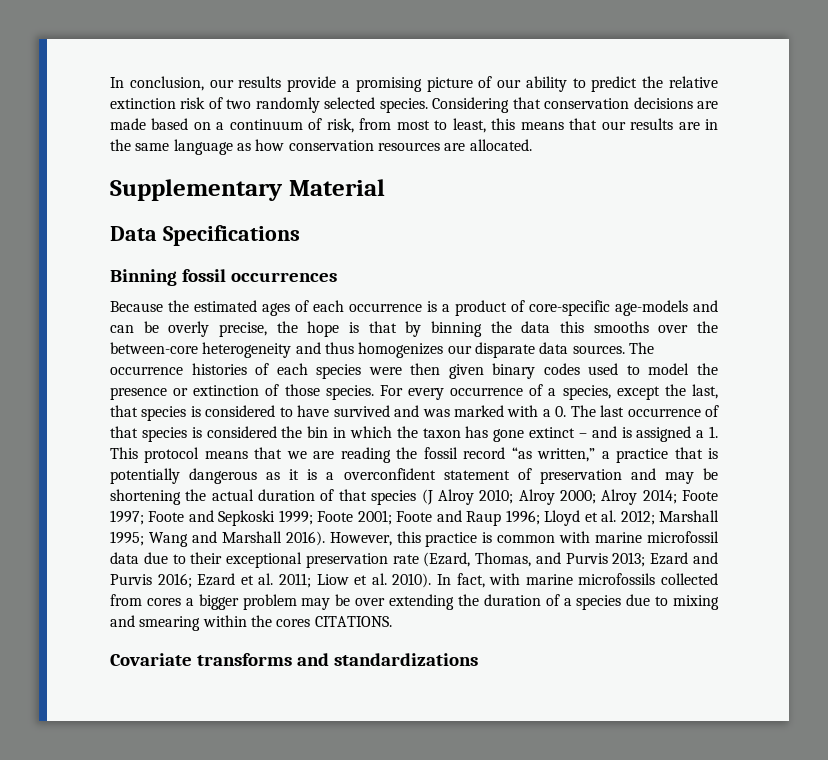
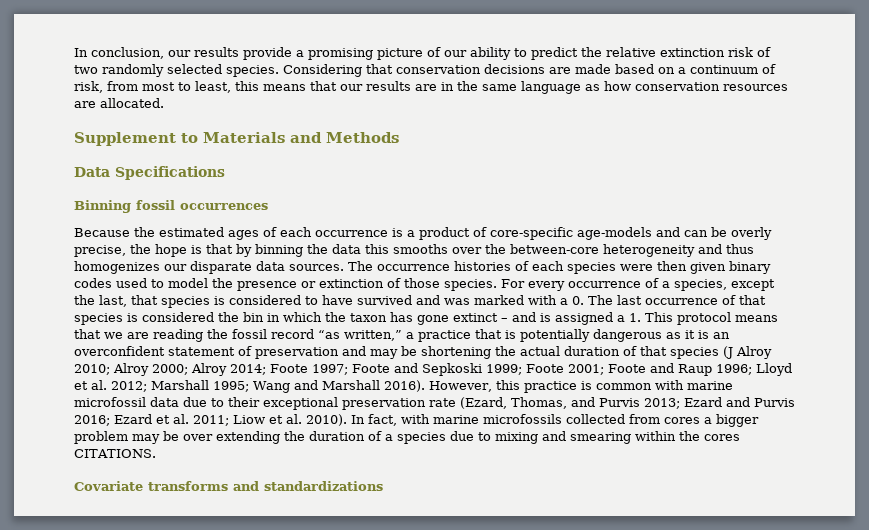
- Supplementary Material
+ Supplement to Materials and Methods
- For every occurrence of a species, except the last, that species is considered to have survived and was marked with a 0. The last occurrence of that species is considered the bin in which the taxon has gone extinct – and is assigned a 1. This protocol means that we are reading the fossil record “as written,” a practice that is potentially dangerous as it is a overconfident statement of preservation and may be shortening the actual duration of that species (J Alroy 2010;
+ For every occurrence of a species, except the last, that species is considered to have survived and was marked with a 0. The last occurrence of that species is considered the bin in which the taxon has gone extinct – and is assigned a 1. This protocol means that we are reading the fossil record “as written,” a practice that is potentially dangerous as it is an overconfident statement of preservation and may be shortening the actual duration of that species (J Alroy 2010;

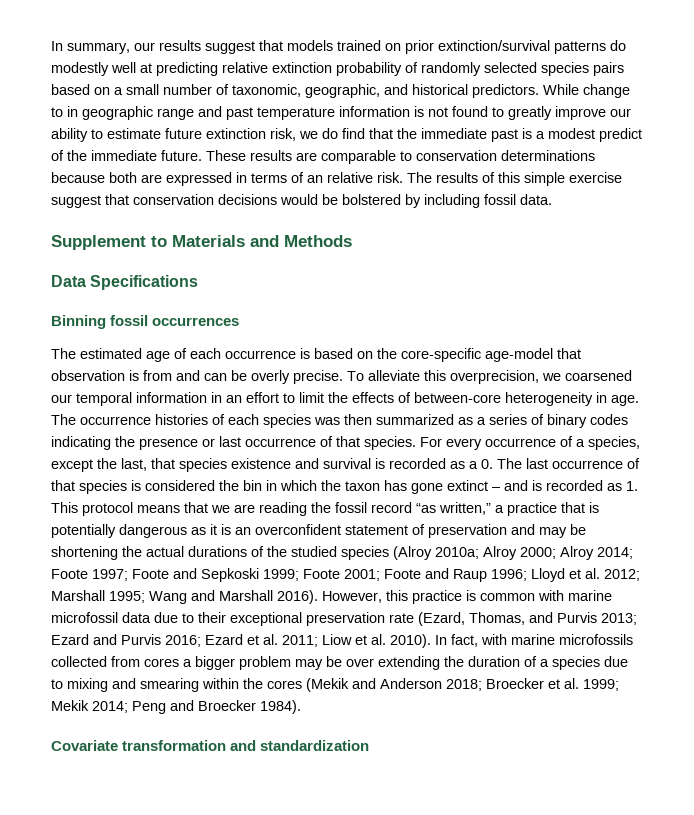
- In conclusion, our results provide a promising picture of our ability to predict the relative extinction risk of two randomly selected species. Considering that conservation decisions are made based on a continuum of risk, from most to least, this means that our results are in the same language as how conservation resources are allocated.
+ In summary, our results suggest that models trained on prior extinction/survival patterns do modestly well at predicting relative extinction probability of randomly selected species pairs based on a small number of taxonomic, geographic, and historical predictors. While change to in geographic range and past temperature information is not found to greatly improve our ability to estimate future extinction risk, we do find that the immediate past is a modest predict of the immediate future. These results are comparable to conservation determinations because both are expressed in terms of an relative risk. The results of this simple exercise suggest that conservation decisions would be bolstered by including fossil data.
- Because the estimated ages of each occurrence is a product of core-specific age-models and can be overly precise, the hope is that by binning the data this smooths over the between-core heterogeneity and thus homogenizes our disparate data sources.
+ The estimated age of each occurrence is based on the core-specific age-model that observation is from and can be overly precise. To alleviate this overprecision, we coarsened our temporal information in an effort to limit the effects of between-core heterogeneity in age.
- The occurrence histories of each species were then given binary codes used to model the presence or extinction of those species.
+ The occurrence histories of each species was then summarized as a series of binary codes indicating the presence or last occurrence of that species.
- For every occurrence of a species, except the last, that species is considered to have survived and was marked with a 0. The last occurrence of that species is considered the bin in which the taxon has gone extinct – and is assigned a 1. This protocol means that we are reading the fossil record “as written,” a practice that is potentially dangerous as it is an overconfident statement of preservation and may be shortening the actual duration of that species (J Alroy 2010;
+ For every occurrence of a species, except the last, that species existence and survival is recorded as a 0. The last occurrence of that species is considered the bin in which the taxon has gone extinct – and is recorded as 1. This protocol means that we are reading the fossil record “as written,” a practice that is potentially dangerous as it is an overconfident statement of preservation and may be shortening the actual durations of the studied species (Alroy 2010a;
- In fact, with marine microfossils collected from cores a bigger problem may be over extending the duration of a species due to mixing and smearing within the cores CITATIONS.
- Covariate transforms and standardizations
+ In fact, with marine microfossils collected from cores a bigger problem may be over extending the duration of a species due to mixing and smearing within the cores (Mekik and Anderson 2018; Broecker et al. 1999; Mekik 2014; Peng and Broecker 1984).
+ Covariate transformation and standardization

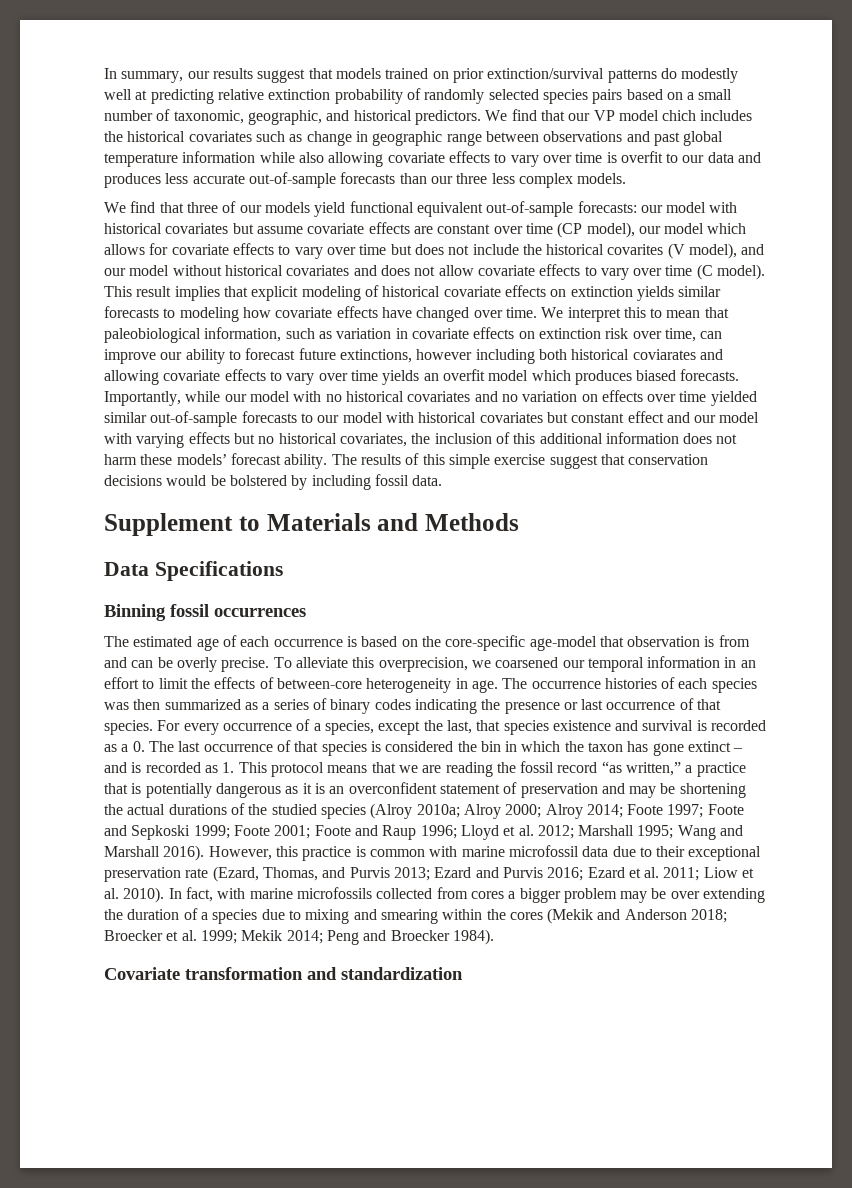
- While change to in geographic range and past temperature information is not found to greatly improve our ability to estimate future extinction risk, we do find that the immediate past is a modest predict of the immediate future. These results are comparable to conservation determinations because both are expressed in terms of an relative risk.
+ We find that our VP model chich includes the historical covariates such as change in geographic range between observations and past global temperature information while also allowing covariate effects to vary over time is overfit to our data and produces less accurate out-of-sample forecasts than our three less complex models.
+ We find that three of our models yield functional equivalent out-of-sample forecasts: our model with historical covariates but assume covariate effects are constant over time (CP model), our model which allows for covariate effects to vary over time but does not include the historical covarites (V model), and our model without historical covariates and does not allow covariate effects to vary over time (C model). This result implies that explicit modeling of historical covariate effects on extinction yields similar forecasts to modeling how covariate effects have changed over time. We interpret this to mean that paleobiological information, such as variation in covariate effects on extinction risk over time, can improve our ability to forecast future extinctions, however including both historical coviarates and allowing covariate effects to vary over time yields an overfit model which produces biased forecasts. Importantly, while our model with no historical covariates and no variation on effects over time yielded similar out-of-sample forecasts to our model with historical covariates but constant effect and our model with varying effects but no historical covariates, the inclusion of this additional information does not harm these models’ forecast ability.

